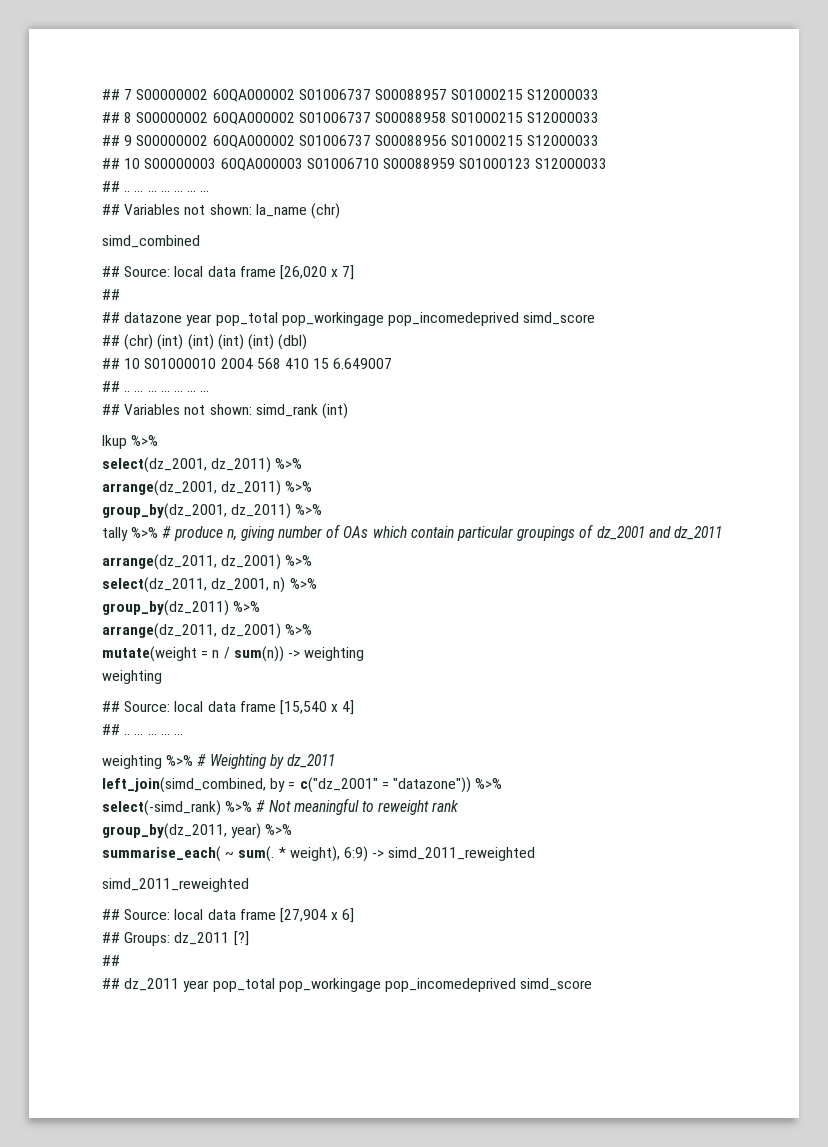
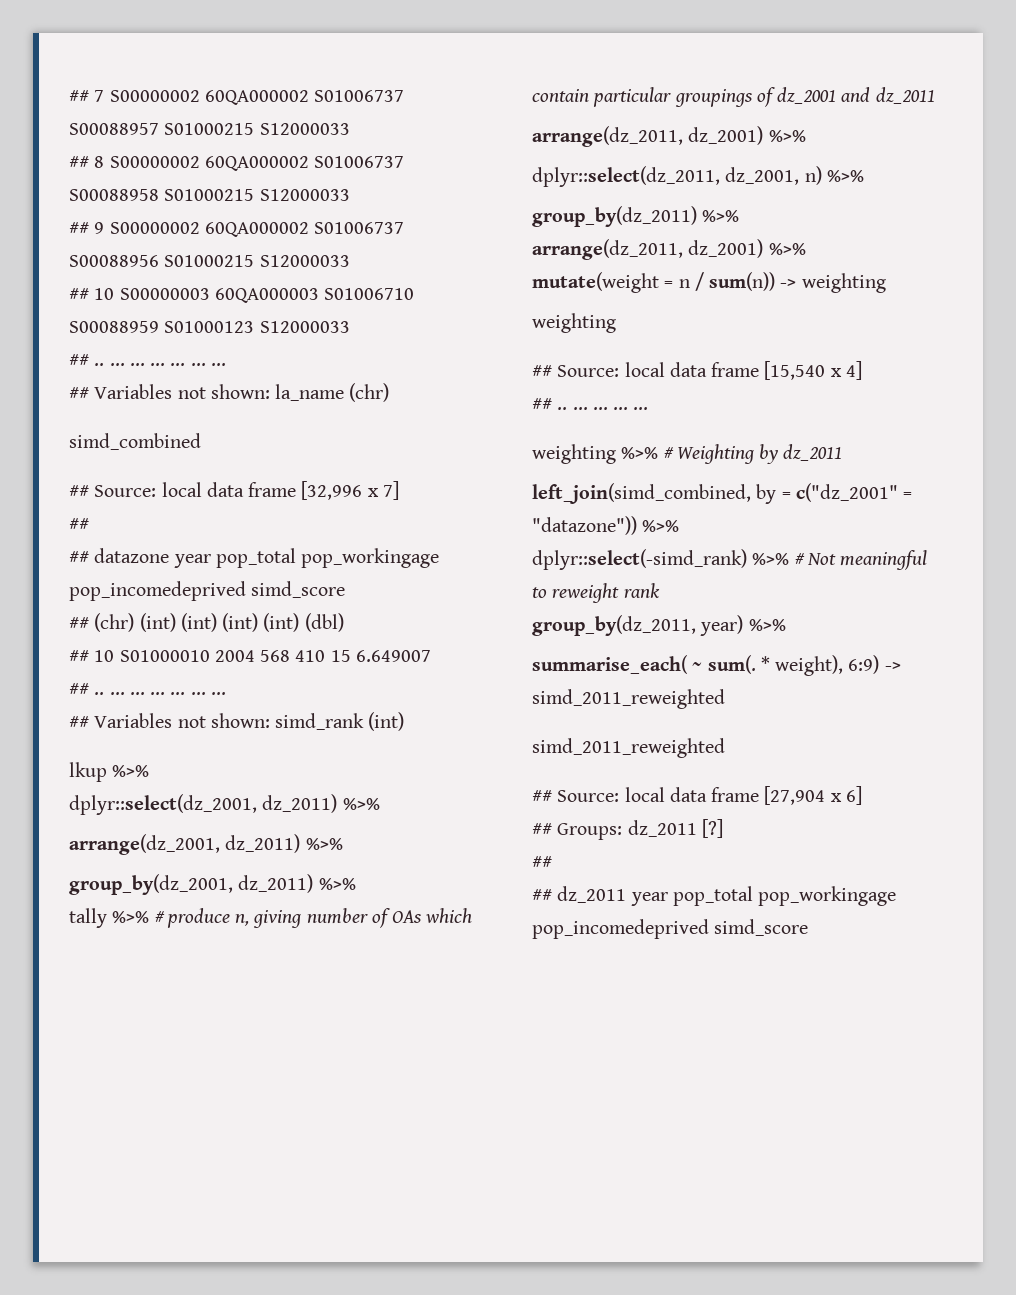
- ## Source: local data frame [26,020 x 7]
+ ## Source: local data frame [32,996 x 7]
- select(dz_2001, dz_2011) %>%
+ dplyr::select(dz_2001, dz_2011) %>%
- select(dz_2011, dz_2001, n) %>%
+ dplyr::select(dz_2011, dz_2001, n) %>%
- select(-simd_rank) %>% # Not meaningful to reweight rank
+ dplyr::select(-simd_rank) %>% # Not meaningful to reweight rank

